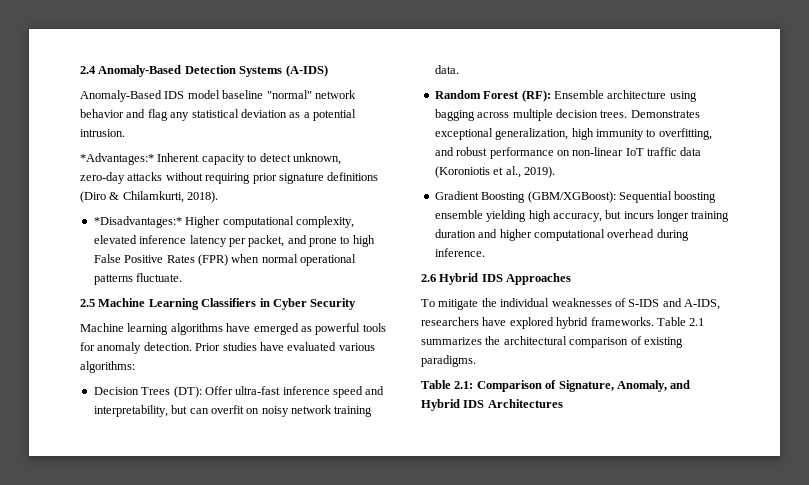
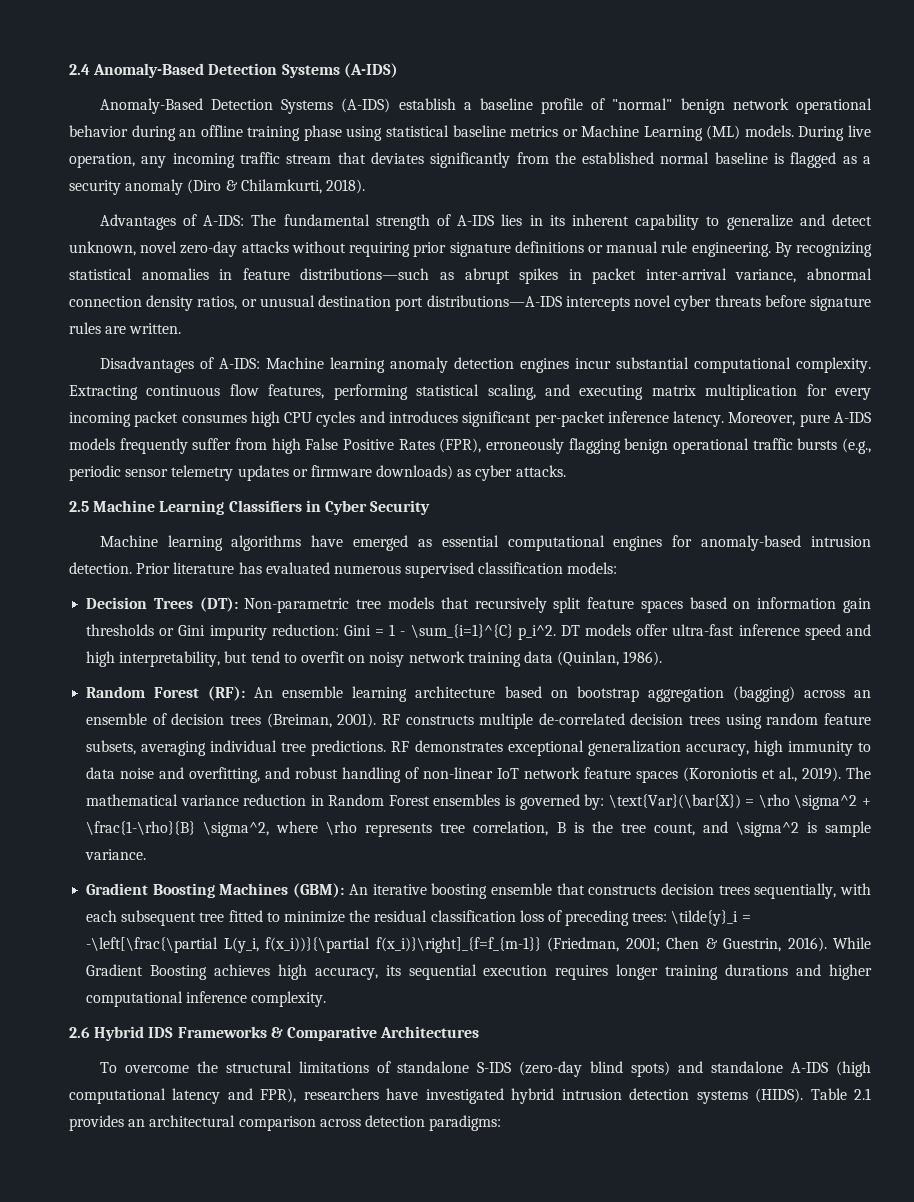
- Anomaly-Based IDS model baseline "normal" network behavior and flag any statistical deviation as a potential intrusion.
- *Advantages:* Inherent capacity to detect unknown, zero-day attacks without requiring prior signature definitions (Diro & Chilamkurti, 2018).
- *Disadvantages:* Higher computational complexity, elevated inference latency per packet, and prone to high False Positive Rates (FPR) when normal operational patterns fluctuate.
+ Anomaly-Based Detection Systems (A-IDS) establish a baseline profile of "normal" benign network operational behavior during an offline training phase using statistical baseline metrics or Machine Learning (ML) models. During live operation, any incoming traffic stream that deviates significantly from the established normal baseline is flagged as a security anomaly (Diro & Chilamkurti, 2018).
+ Advantages of A-IDS: The fundamental strength of A-IDS lies in its inherent capability to generalize and detect unknown, novel zero-day attacks without requiring prior signature definitions or manual rule engineering. By recognizing statistical anomalies in feature distributions—such as abrupt spikes in packet inter-arrival variance, abnormal connection density ratios, or unusual destination port distributions—A-IDS intercepts novel cyber threats before signature rules are written.
+ Disadvantages of A-IDS: Machine learning anomaly detection engines incur substantial computational complexity. Extracting continuous flow features, performing statistical scaling, and executing matrix multiplication for every incoming packet consumes high CPU cycles and introduces significant per-packet inference latency. Moreover, pure A-IDS models frequently suffer from high False Positive Rates (FPR), erroneously flagging benign operational traffic bursts (e.g., periodic sensor telemetry updates or firmware downloads) as cyber attacks.
- Machine learning algorithms have emerged as powerful tools for anomaly detection. Prior studies have evaluated various algorithms:
- Decision Trees (DT): Offer ultra-fast inference speed and interpretability, but can overfit on noisy network training data.
+ Machine learning algorithms have emerged as essential computational engines for anomaly-based intrusion detection. Prior literature has evaluated numerous supervised classification models:
+ Decision Trees (DT): Non-parametric tree models that recursively split feature spaces based on information gain thresholds or Gini impurity reduction: Gini = 1 - \sum_{i=1}^{C} p_i^2. DT models offer ultra-fast inference speed and high interpretability, but tend to overfit on noisy network training data (Quinlan, 1986).
- Random Forest (RF): Ensemble architecture using bagging across multiple decision trees. Demonstrates exceptional generalization, high immunity to overfitting, and robust performance on non-linear IoT traffic data (Koroniotis et al., 2019).
- Gradient Boosting (GBM/XGBoost): Sequential boosting ensemble yielding high accuracy, but incurs longer training duration and higher computational overhead during inference.
+ Random Forest (RF): An ensemble learning architecture based on bootstrap aggregation (bagging) across an ensemble of decision trees (Breiman, 2001). RF constructs multiple de-correlated decision trees using random feature subsets, averaging individual tree predictions. RF demonstrates exceptional generalization accuracy, high immunity to data noise and overfitting, and robust handling of non-linear IoT network feature spaces (Koroniotis et al., 2019). The mathematical variance reduction in Random Forest ensembles is governed by: \text{Var}(\bar{X}) = \rho \sigma^2 + \frac{1-\rho}{B} \sigma^2, where \rho represents tree correlation, B is the tree count, and \sigma^2 is sample variance.
+ Gradient Boosting Machines (GBM): An iterative boosting ensemble that constructs decision trees sequentially, with each subsequent tree fitted to minimize the residual classification loss of preceding trees: \tilde{y}_i = -\left[\frac{\partial L(y_i, f(x_i))}{\partial f(x_i)}\right]_{f=f_{m-1}} (Friedman, 2001; Chen & Guestrin, 2016). While Gradient Boosting achieves high accuracy, its sequential execution requires longer training durations and higher computational inference complexity.
- 2.6 Hybrid IDS Approaches
- To mitigate the individual weaknesses of S-IDS and A-IDS, researchers have explored hybrid frameworks. Table 2.1 summarizes the architectural comparison of existing paradigms.
- Table 2.1: Comparison of Signature, Anomaly, and Hybrid IDS Architectures
+ 2.6 Hybrid IDS Frameworks & Comparative Architectures
+ To overcome the structural limitations of standalone S-IDS (zero-day blind spots) and standalone A-IDS (high computational latency and FPR), researchers have investigated hybrid intrusion detection systems (HIDS). Table 2.1 provides an architectural comparison across detection paradigms:

